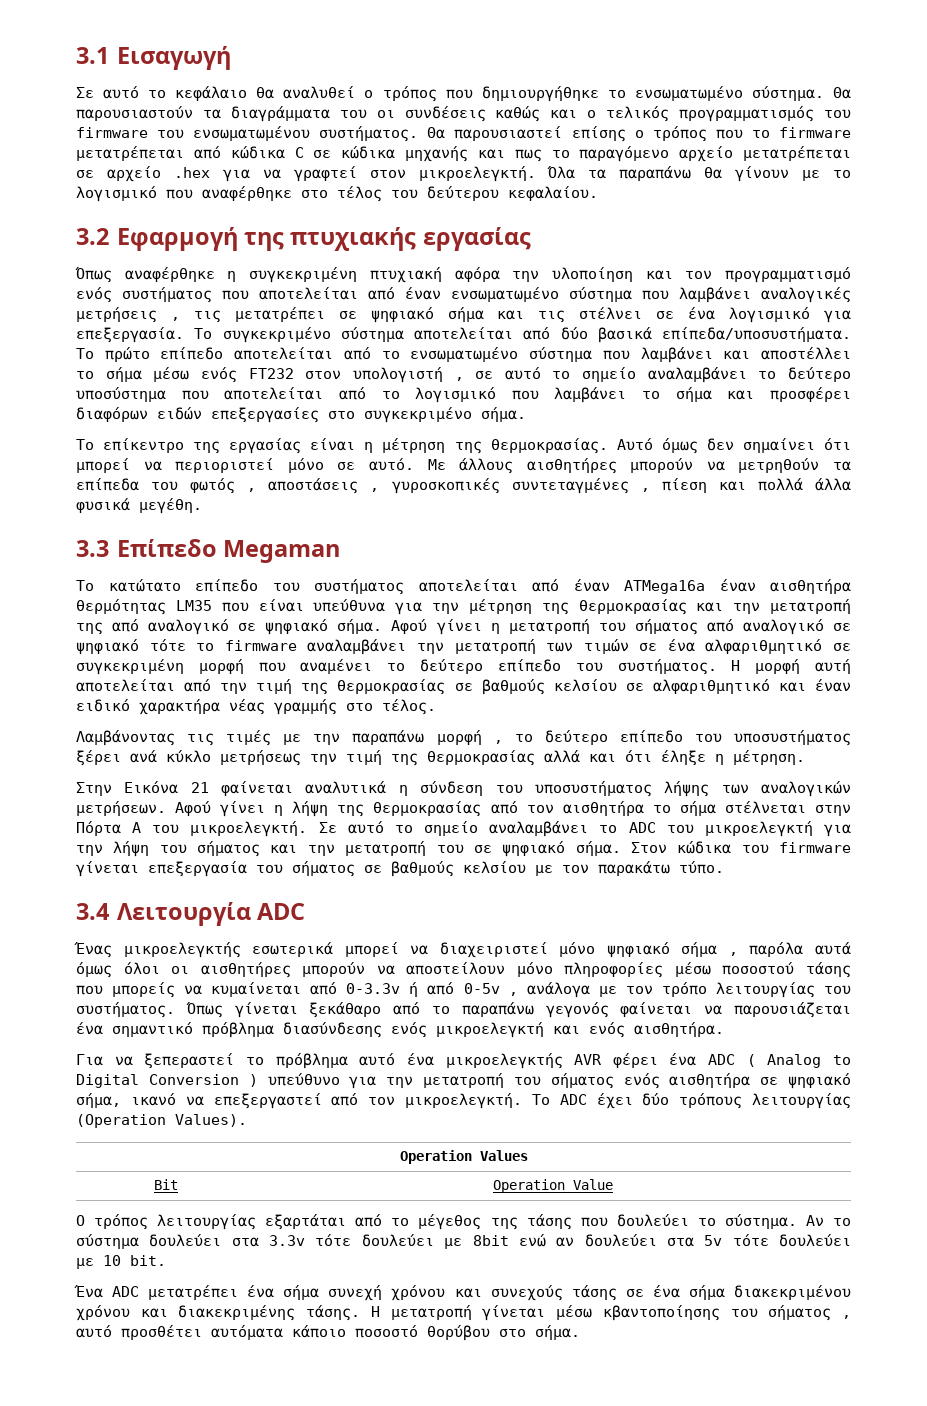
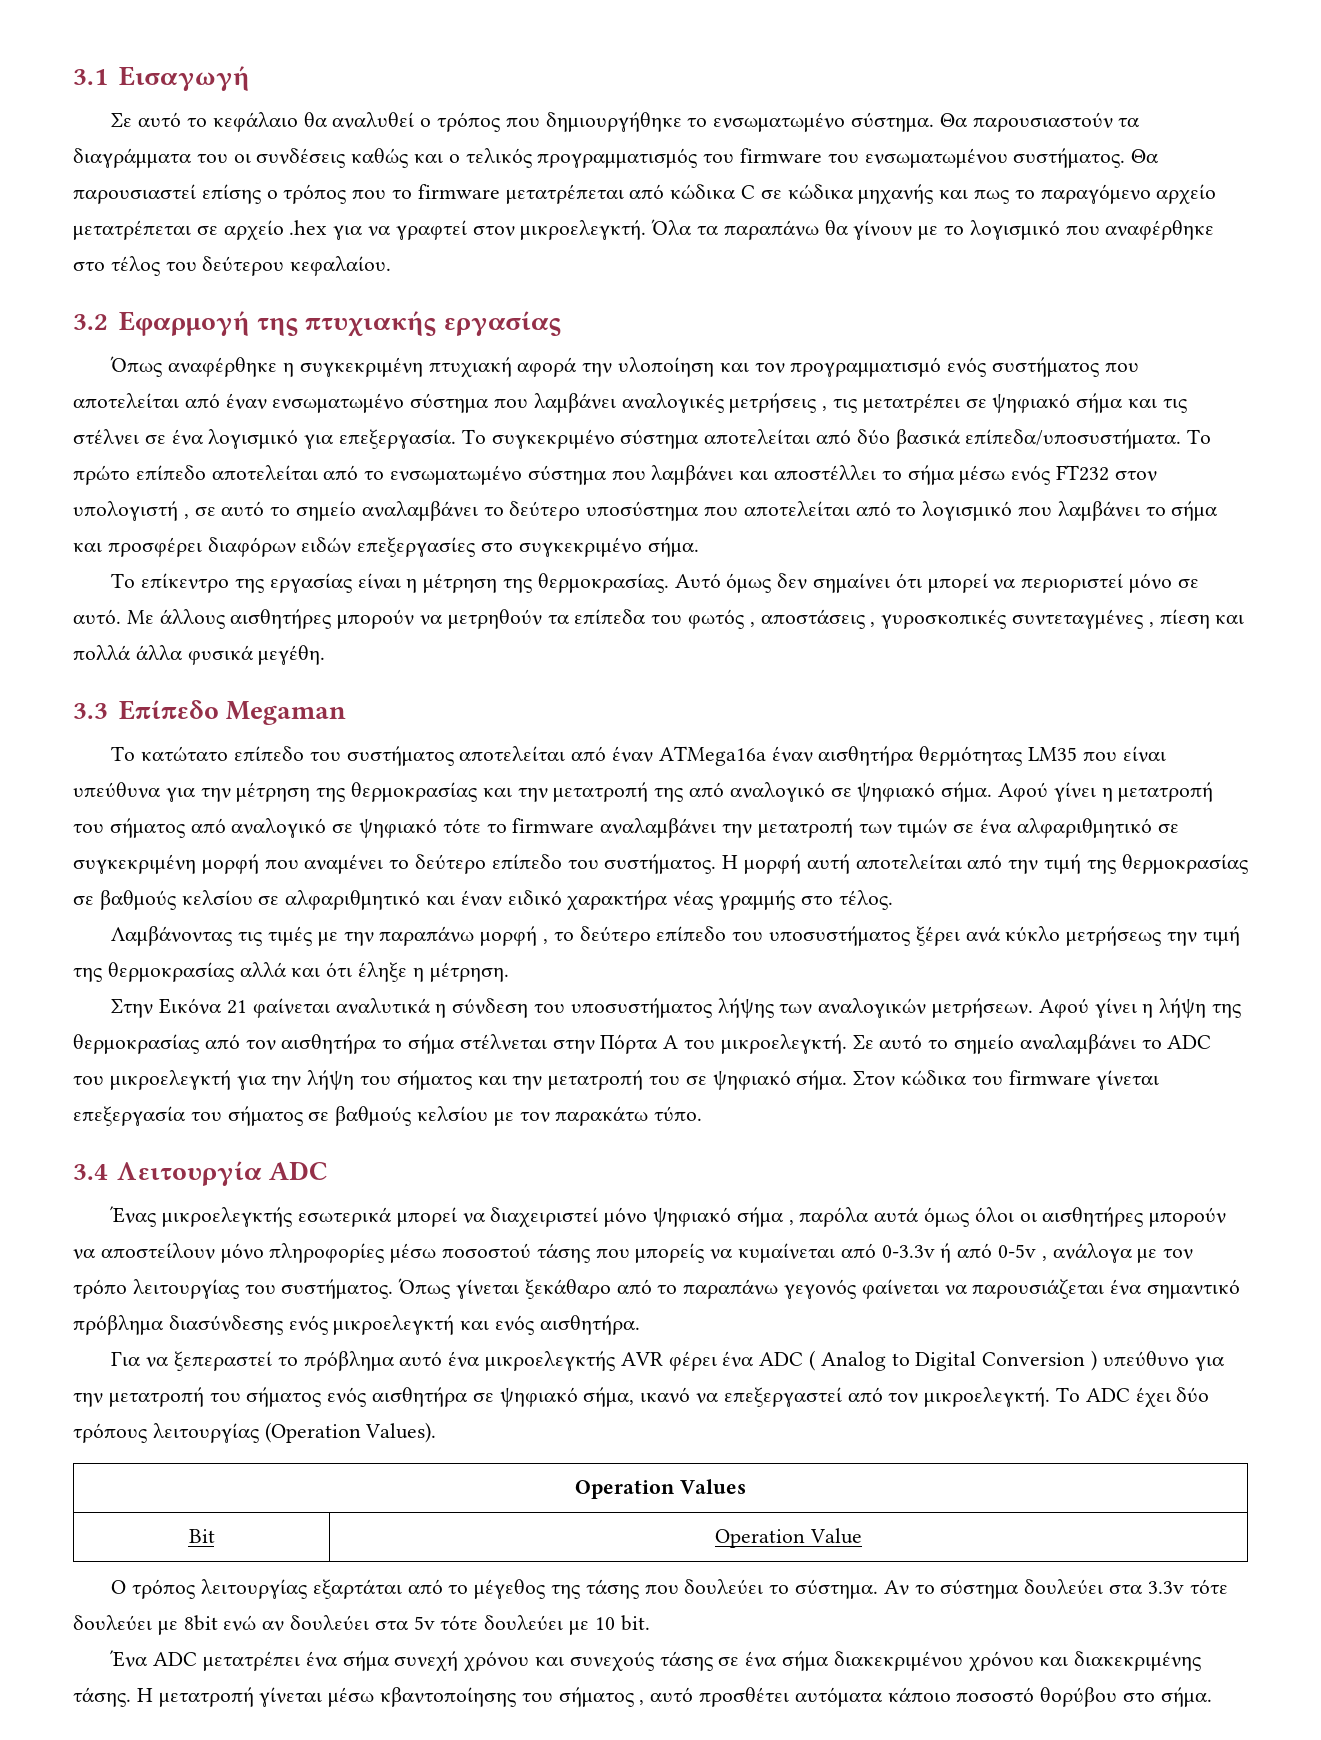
- Όπως αναφέρθηκε η συγκεκριμένη πτυχιακή αφόρα την υλοποίηση και τον προγραμματισμό ενός συστήματος που αποτελείται από έναν ενσωματωμένο σύστημα που λαμβάνει αναλογικές μετρήσεις , τις μετατρέπει σε ψηφιακό σήμα και τις στέλνει σε ένα λογισμικό για επεξεργασία.
+ Όπως αναφέρθηκε η συγκεκριμένη πτυχιακή αφορά την υλοποίηση και τον προγραμματισμό ενός συστήματος που αποτελείται από έναν ενσωματωμένο σύστημα που λαμβάνει αναλογικές μετρήσεις , τις μετατρέπει σε ψηφιακό σήμα και τις στέλνει σε ένα λογισμικό για επεξεργασία.

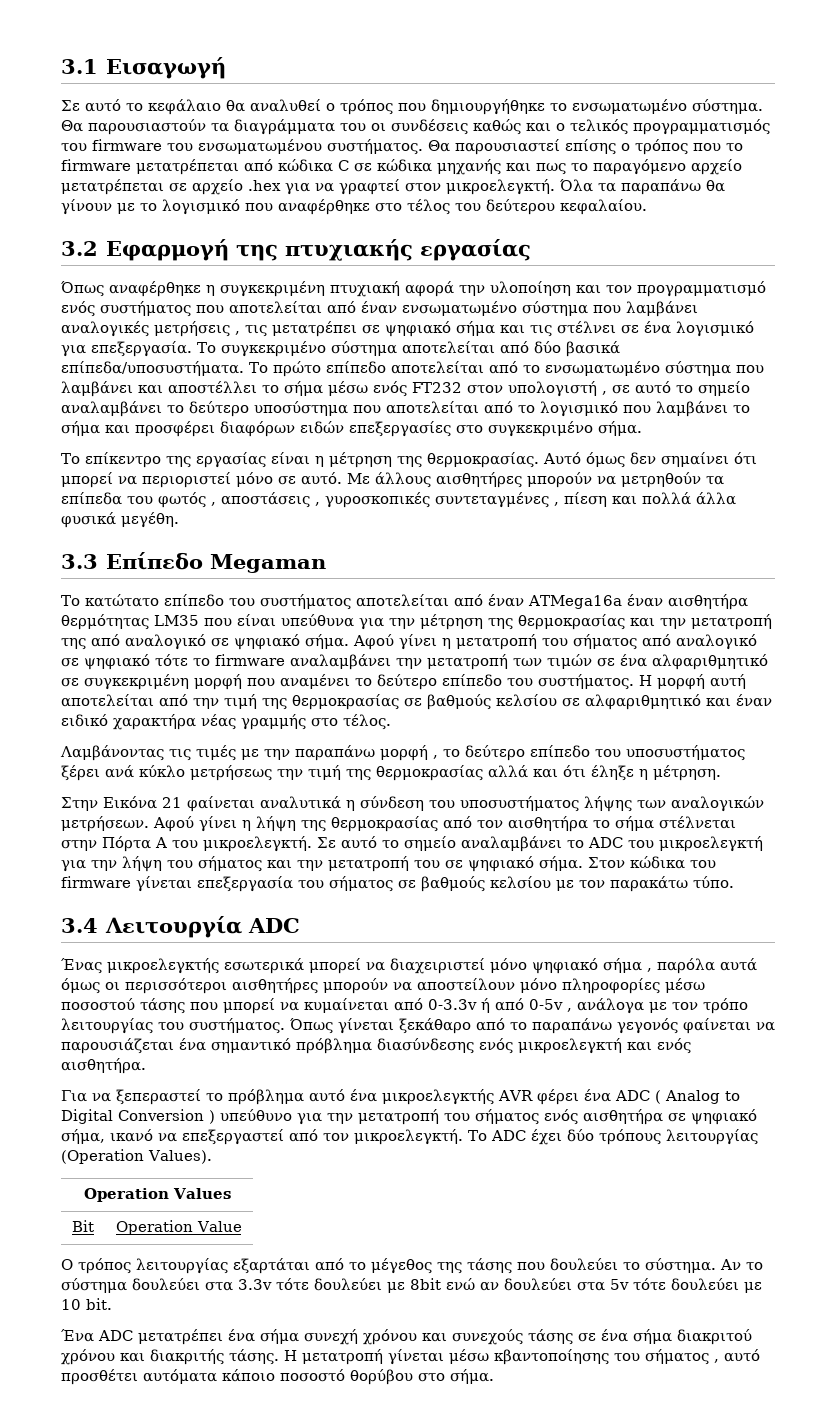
- Ένας μικροελεγκτής εσωτερικά μπορεί να διαχειριστεί μόνο ψηφιακό σήμα , παρόλα αυτά όμως όλοι οι αισθητήρες μπορούν να αποστείλουν μόνο πληροφορίες μέσω ποσοστού τάσης που μπορείς να κυμαίνεται από 0-3.3v ή από 0-5v , ανάλογα με τον τρόπο λειτουργίας του συστήματος.
+ Ένας μικροελεγκτής εσωτερικά μπορεί να διαχειριστεί μόνο ψηφιακό σήμα , παρόλα αυτά όμως οι περισσότεροι αισθητήρες μπορούν να αποστείλουν μόνο πληροφορίες μέσω ποσοστού τάσης που μπορεί να κυμαίνεται από 0-3.3v ή από 0-5v , ανάλογα με τον τρόπο λειτουργίας του συστήματος.
- Ένα ADC μετατρέπει ένα σήμα συνεχή χρόνου και συνεχούς τάσης σε ένα σήμα διακεκριμένου χρόνου και διακεκριμένης τάσης.
+ Ένα ADC μετατρέπει ένα σήμα συνεχή χρόνου και συνεχούς τάσης σε ένα σήμα διακριτού χρόνου και διακριτής τάσης.

